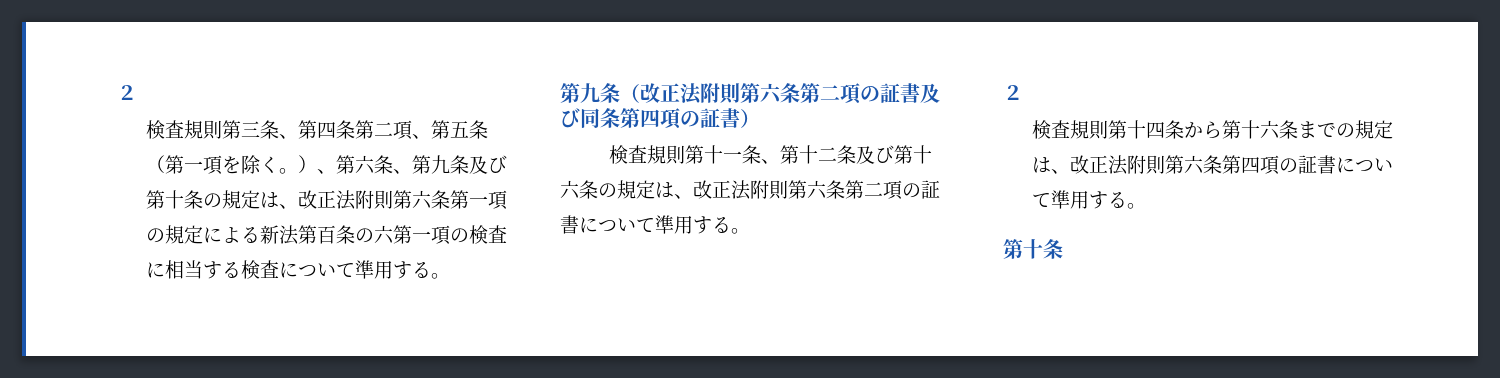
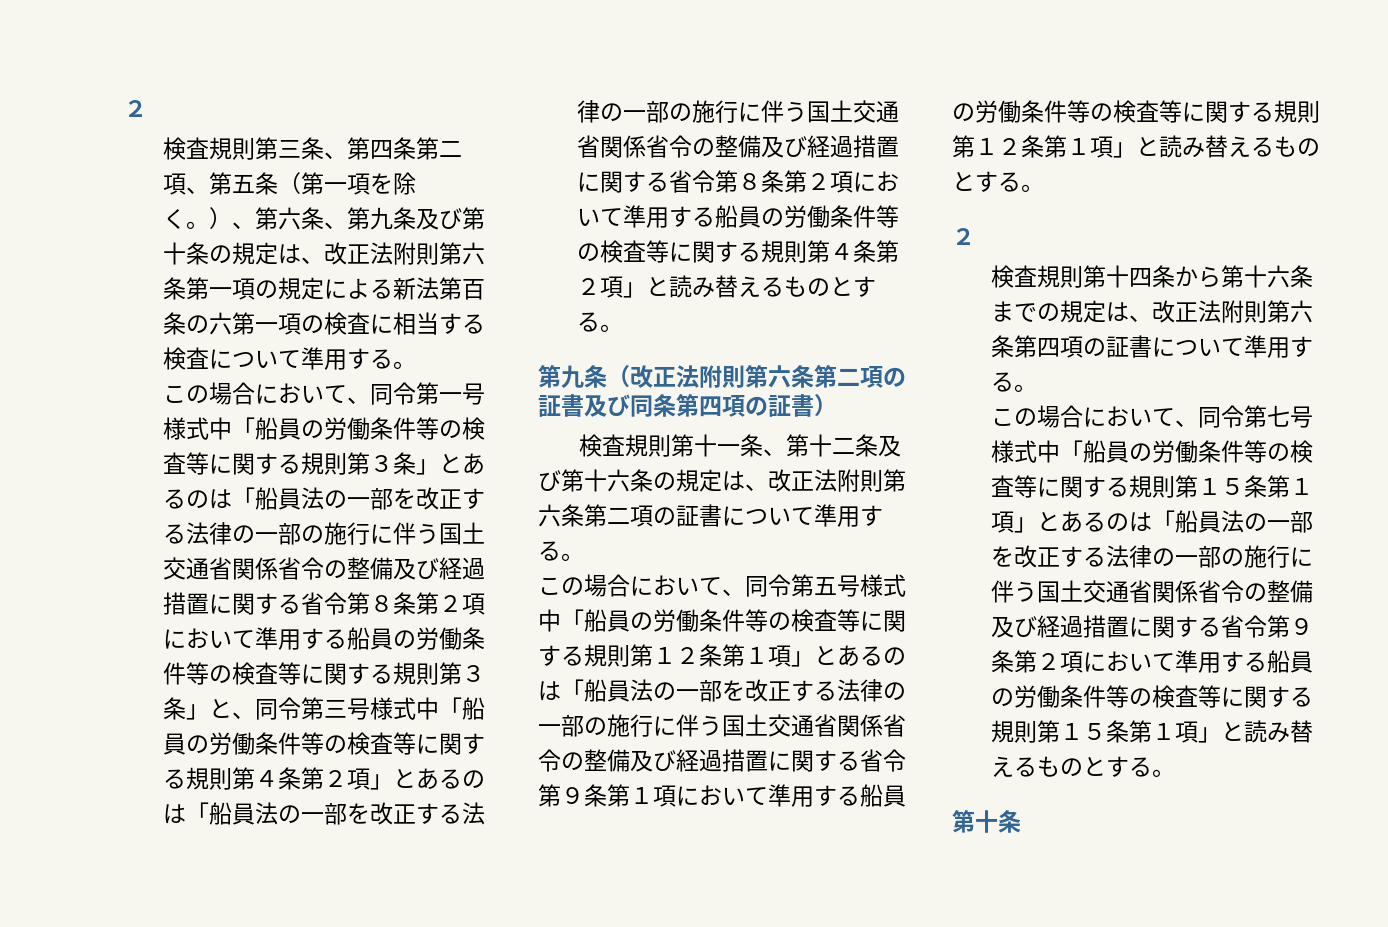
+ この場合において、同令第一号様式中「船員の労働条件等の検査等に関する規則第３条」とあるのは「船員法の一部を改正する法律の一部の施行に伴う国土交通省関係省令の整備及び経過措置に関する省令第８条第２項において準用する船員の労働条件等の検査等に関する規則第３条」と、同令第三号様式中「船員の労働条件等の検査等に関する規則第４条第２項」とあるのは「船員法の一部を改正する法律の一部の施行に伴う国土交通省関係省令の整備及び経過措置に関する省令第８条第２項において準用する船員の労働条件等の検査等に関する規則第４条第２項」と読み替えるものとする。
+ この場合において、同令第五号様式中「船員の労働条件等の検査等に関する規則第１２条第１項」とあるのは「船員法の一部を改正する法律の一部の施行に伴う国土交通省関係省令の整備及び経過措置に関する省令第９条第１項において準用する船員の労働条件等の検査等に関する規則第１２条第１項」と読み替えるものとする。
+ この場合において、同令第七号様式中「船員の労働条件等の検査等に関する規則第１５条第１項」とあるのは「船員法の一部を改正する法律の一部の施行に伴う国土交通省関係省令の整備及び経過措置に関する省令第９条第２項において準用する船員の労働条件等の検査等に関する規則第１５条第１項」と読み替えるものとする。

